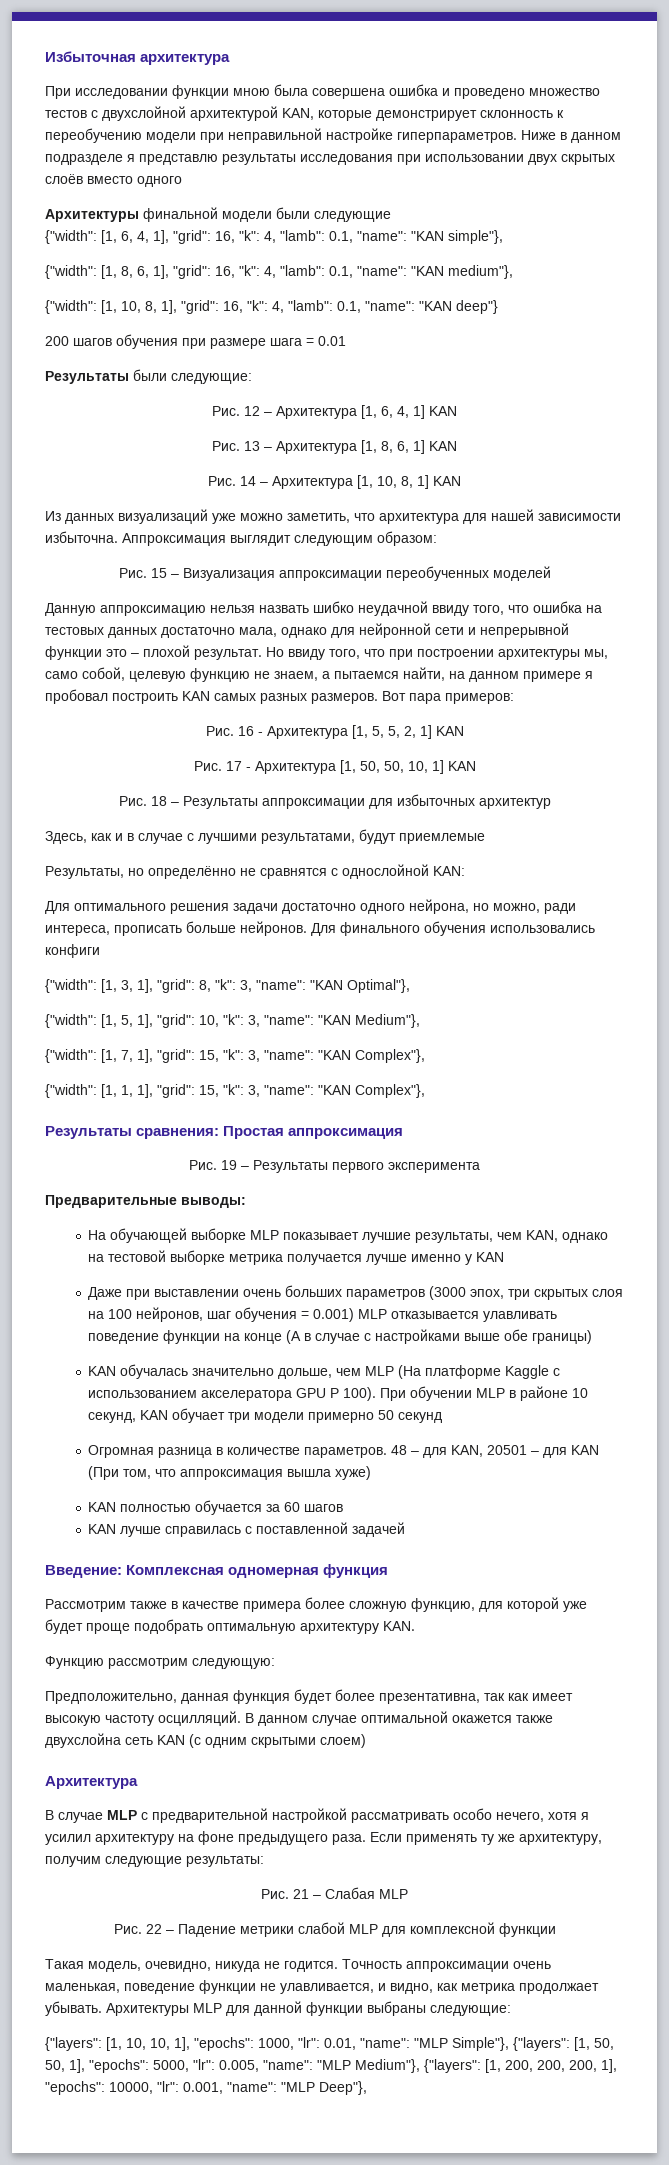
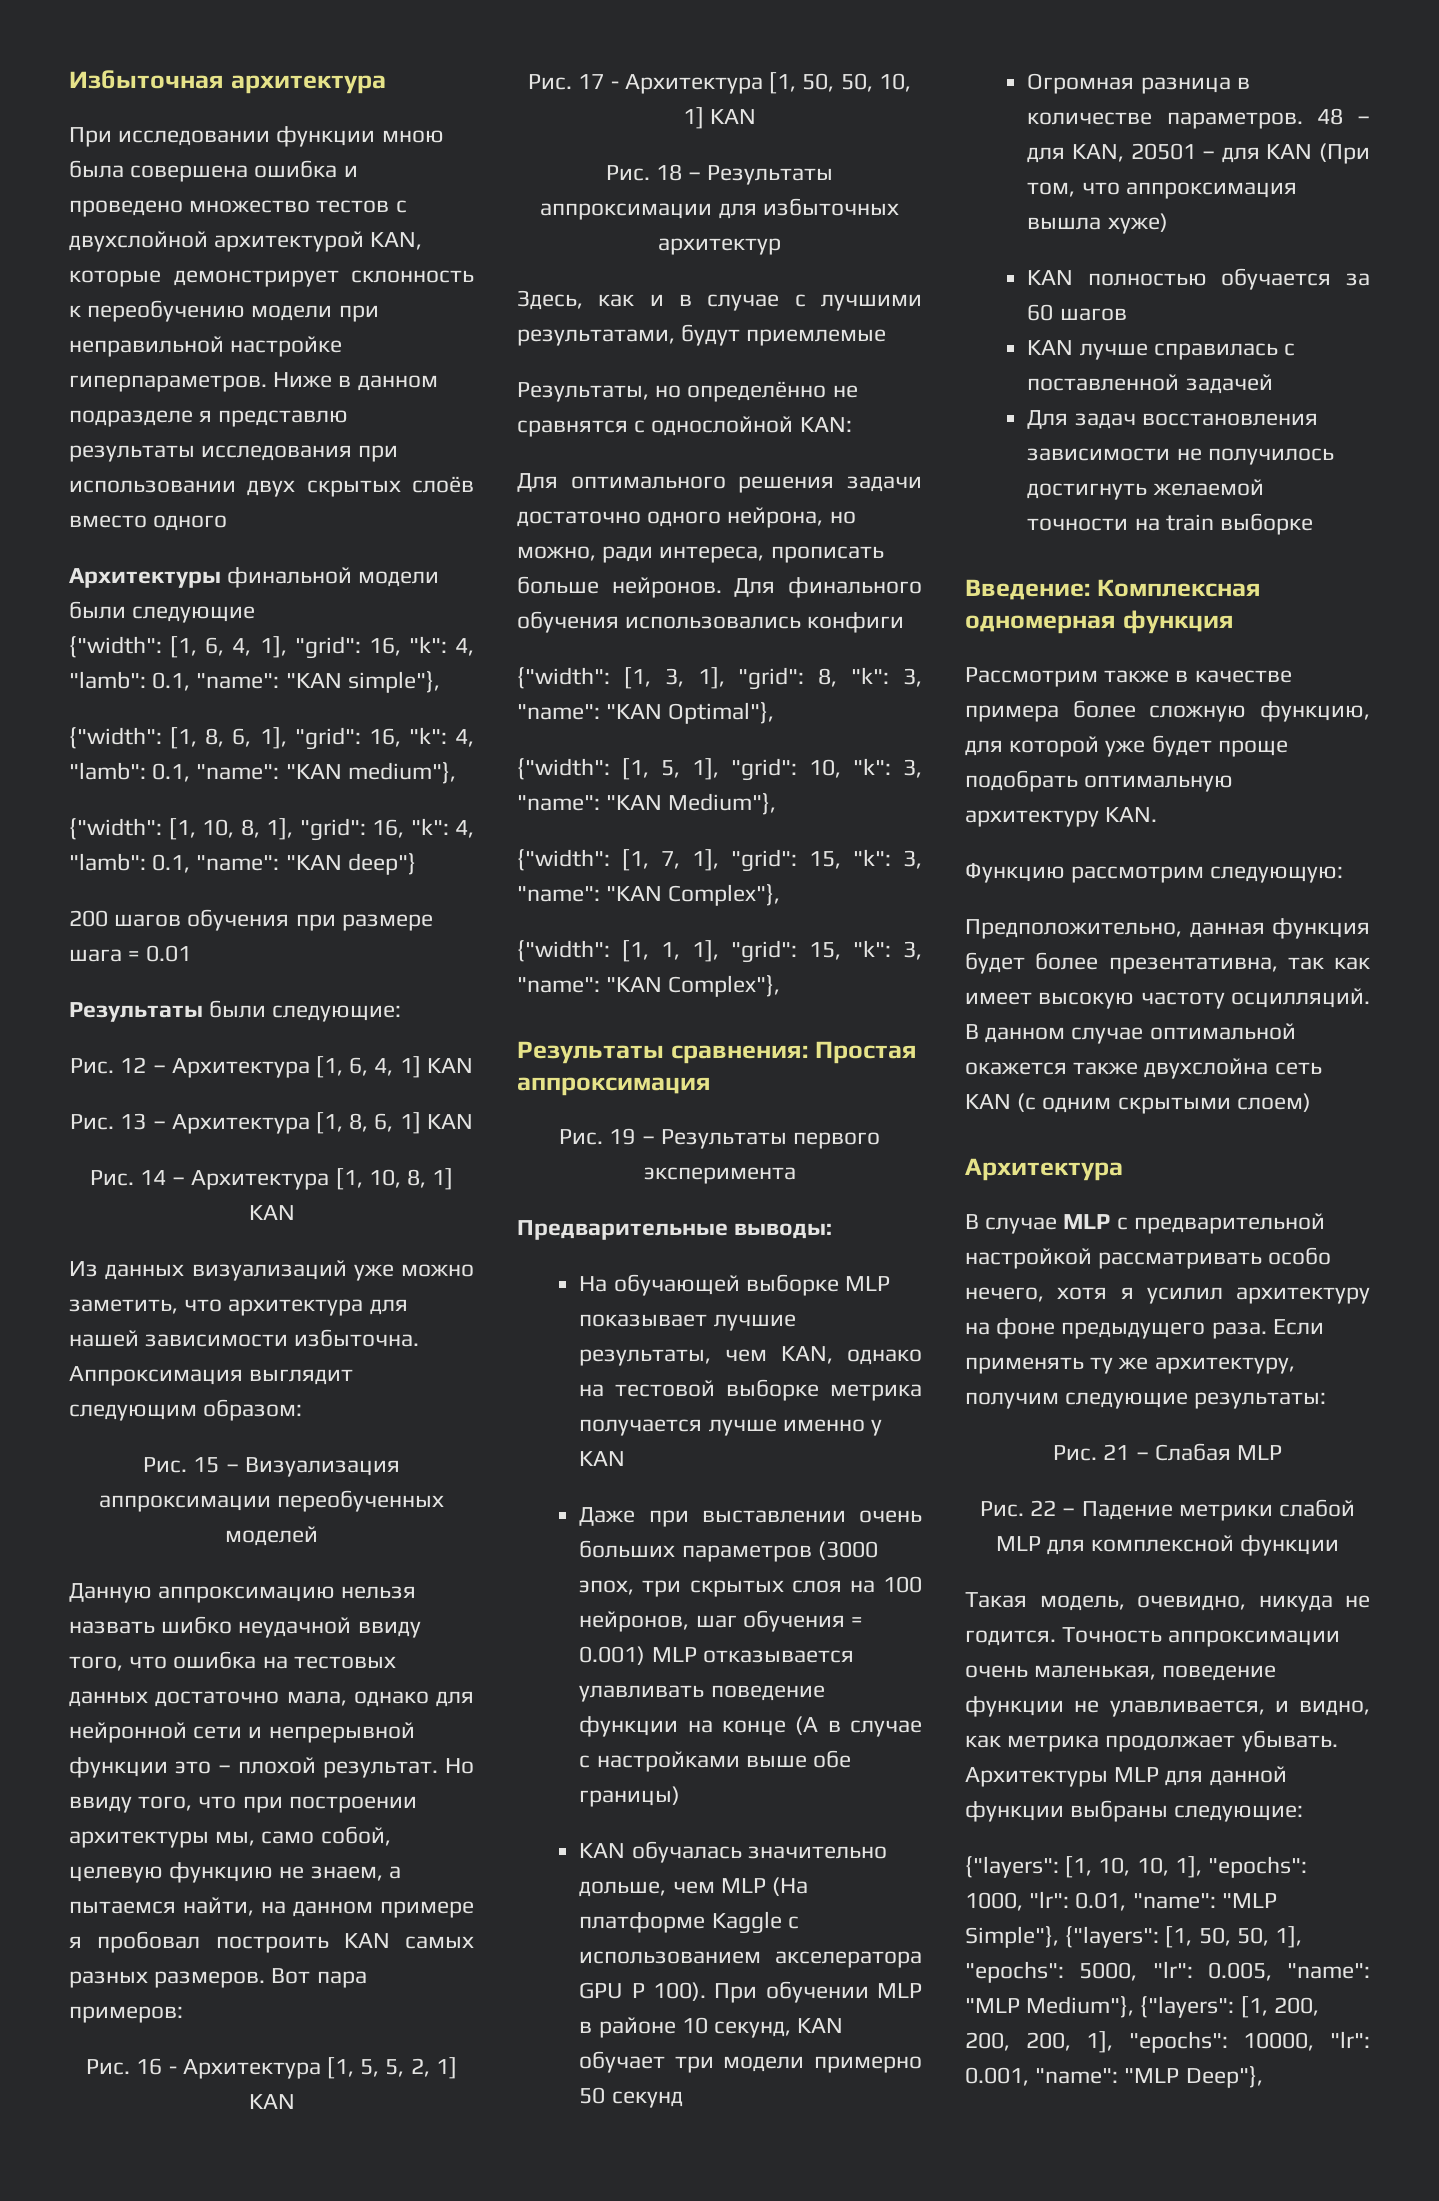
+ Для задач восстановления зависимости не получилось достигнуть желаемой точности на train выборке

